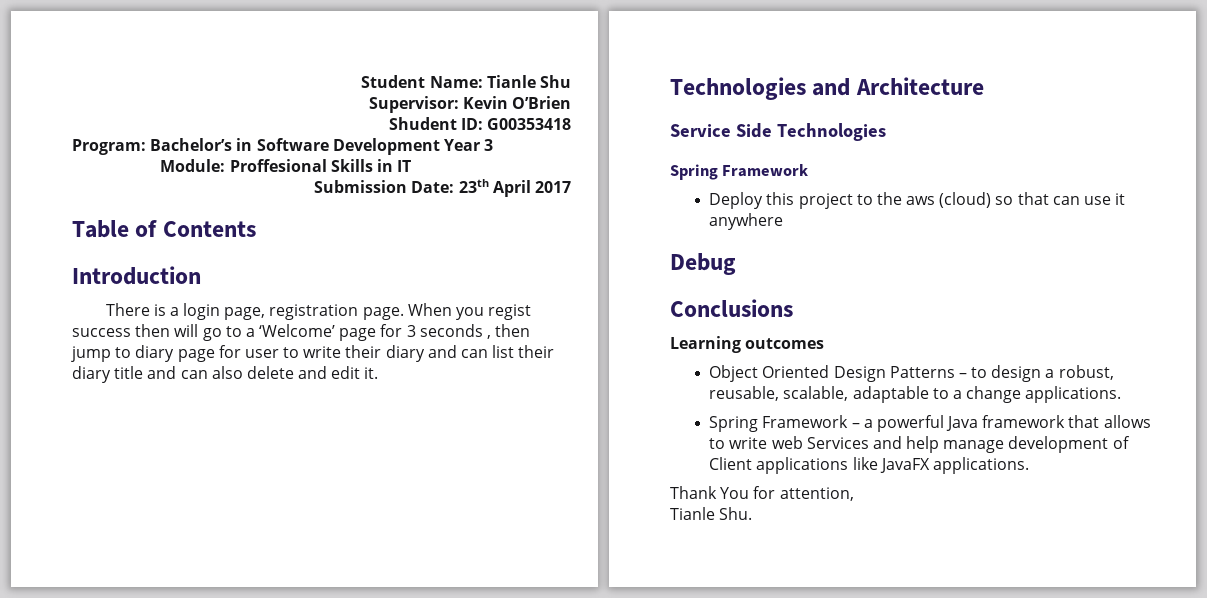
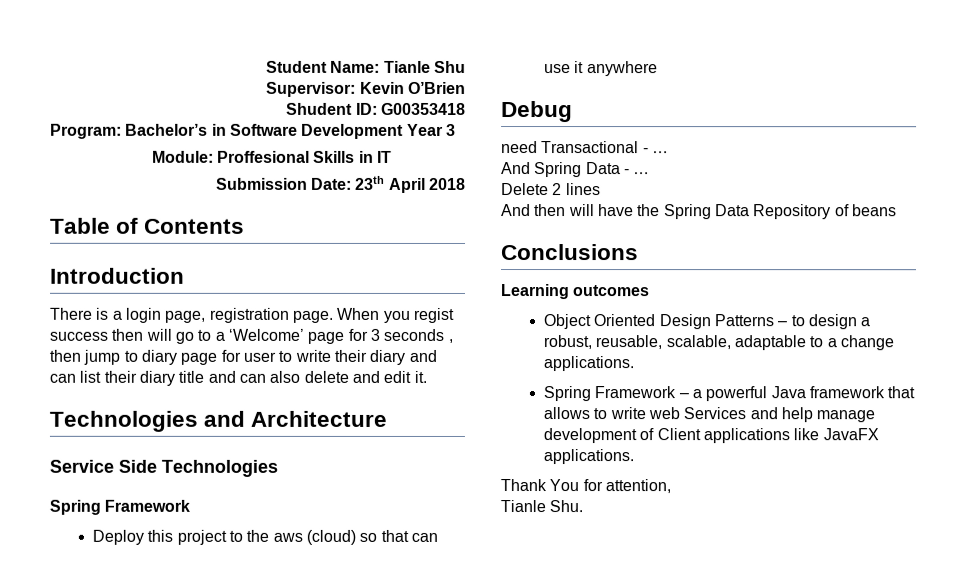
- Submission Date: 23th April 2017
+ Submission Date: 23th April 2018
+ need Transactional - …
+ And Spring Data - …
+ Delete 2 lines
+ And then will have the Spring Data Repository of beans

